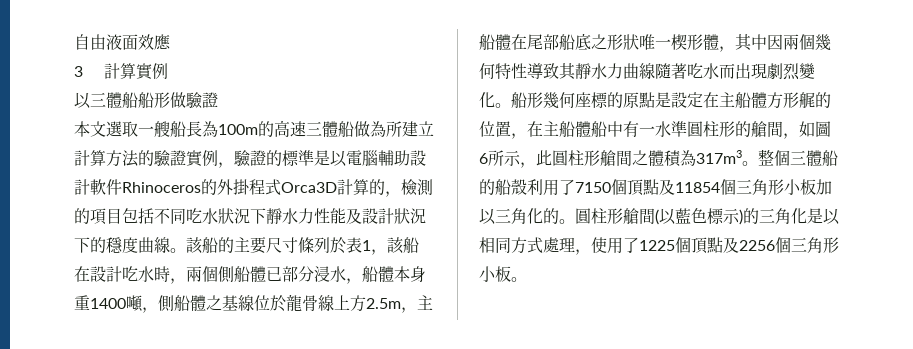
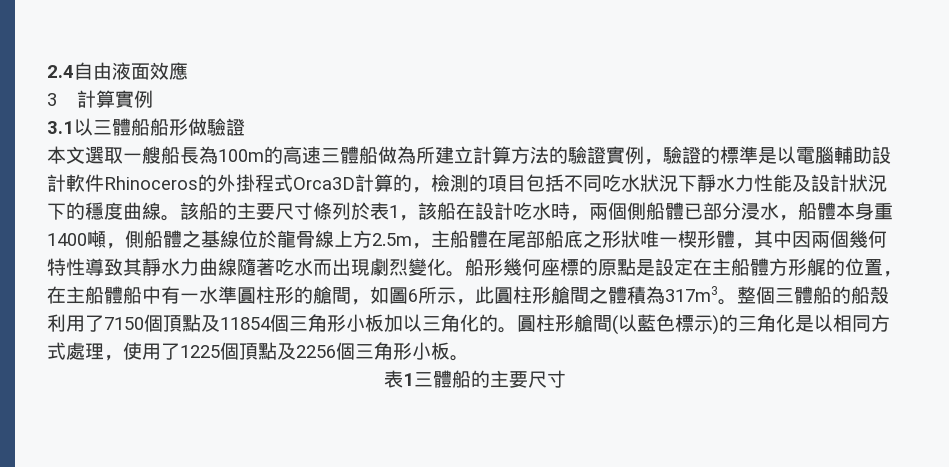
- 自由液面效應
+ 2.4自由液面效應
- 以三體船船形做驗證
+ 3.1以三體船船形做驗證
+ 表1三體船的主要尺寸

